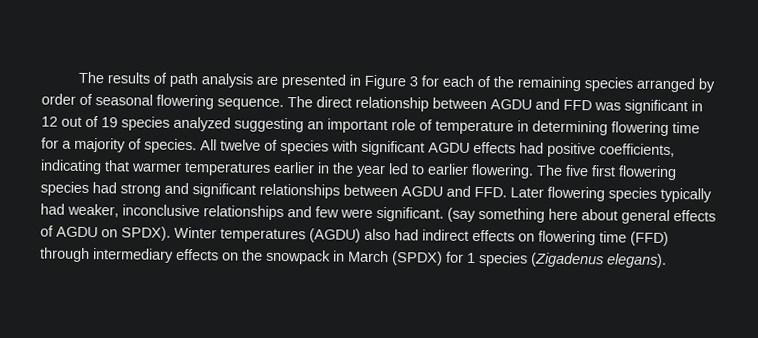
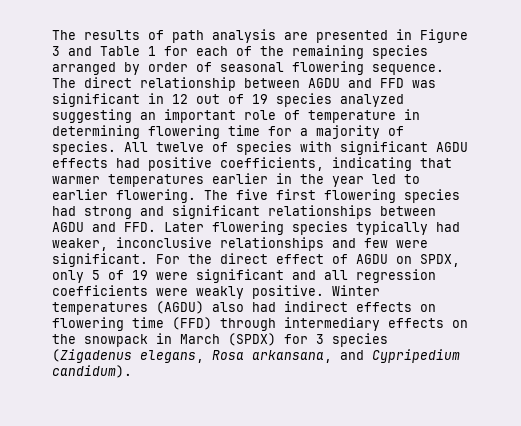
- The results of path analysis are presented in Figure 3 for each of the remaining species arranged by order of seasonal flowering sequence.
+ The results of path analysis are presented in Figure 3 and Table 1 for each of the remaining species arranged by order of seasonal flowering sequence.
- (say something here about general effects of AGDU on SPDX).
+ For the direct effect of AGDU on SPDX, only 5 of 19 were significant and all regression coefficients were weakly positive.
- Winter temperatures (AGDU) also had indirect effects on flowering time (FFD) through intermediary effects on the snowpack in March (SPDX) for 1 species (Zigadenus elegans).
+ Winter temperatures (AGDU) also had indirect effects on flowering time (FFD) through intermediary effects on the snowpack in March (SPDX) for 3 species (Zigadenus elegans, Rosa arkansana, and Cypripedium candidum).

